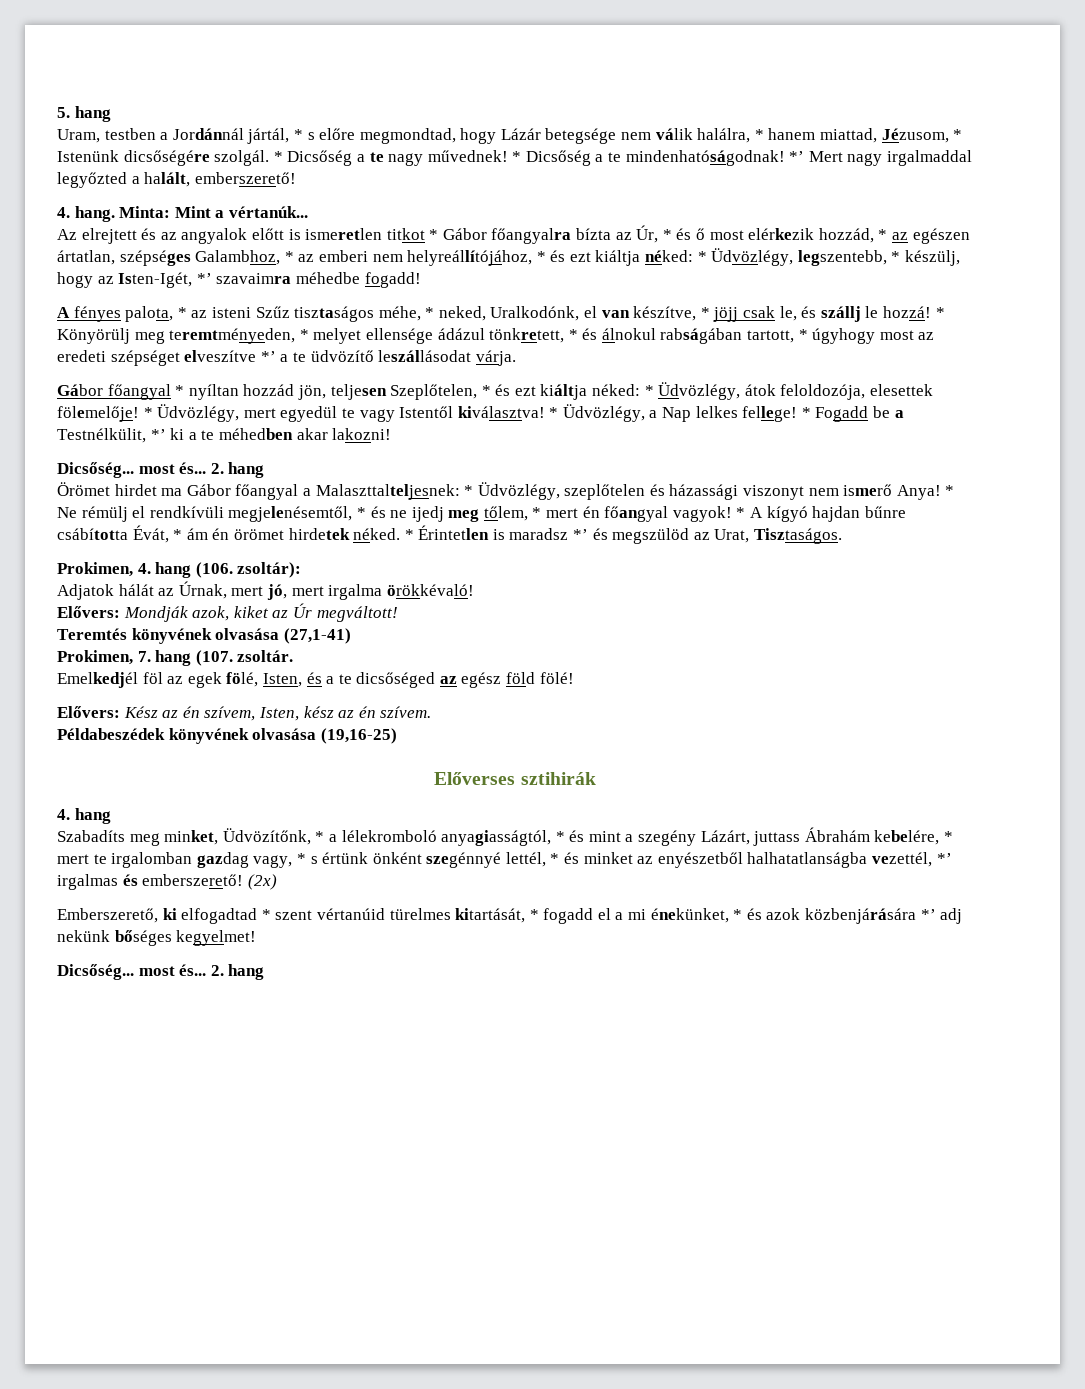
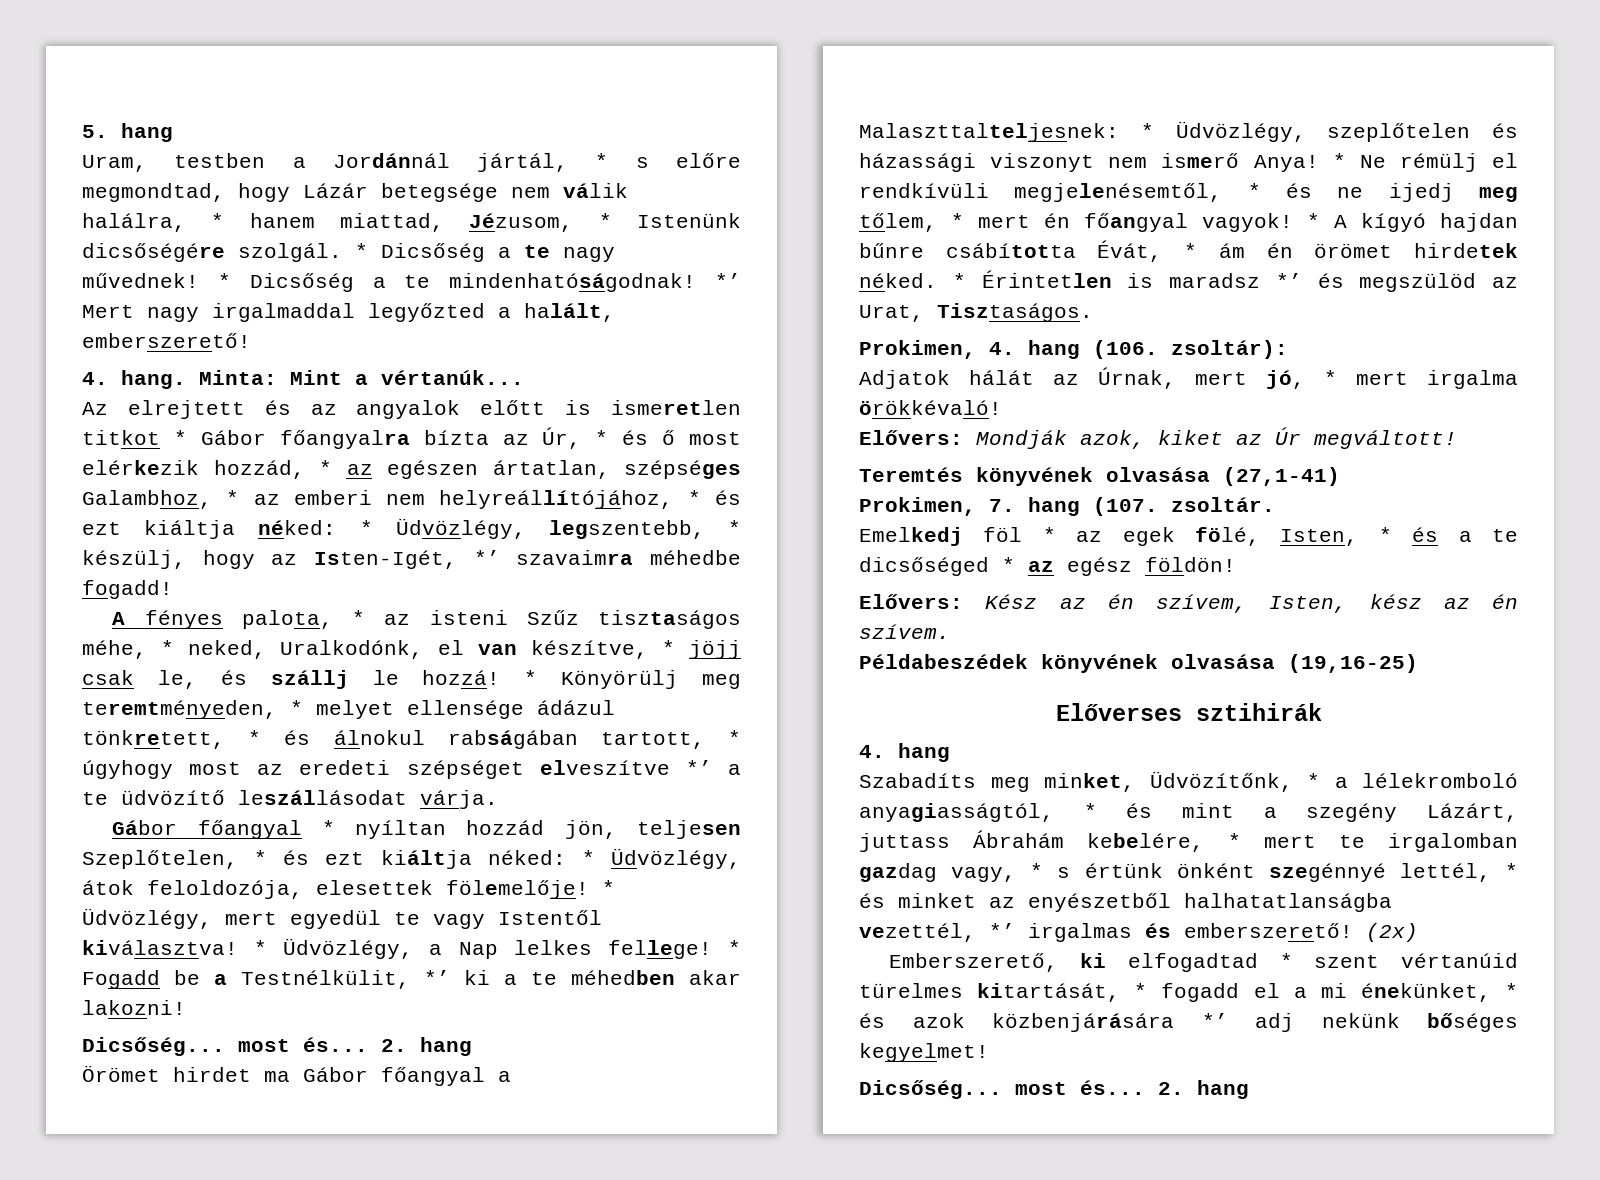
- Adjatok hálát az Úrnak, mert jó, mert irgalma örökkévaló!
+ Adjatok hálát az Úrnak, mert jó, * mert irgalma örökkévaló!
- Emelkedjél föl az egek fölé, Isten, és a te dicsőséged az egész föld fölé!
+ Emelkedj föl * az egek fölé, Isten, * és a te dicsőséged * az egész földön!

